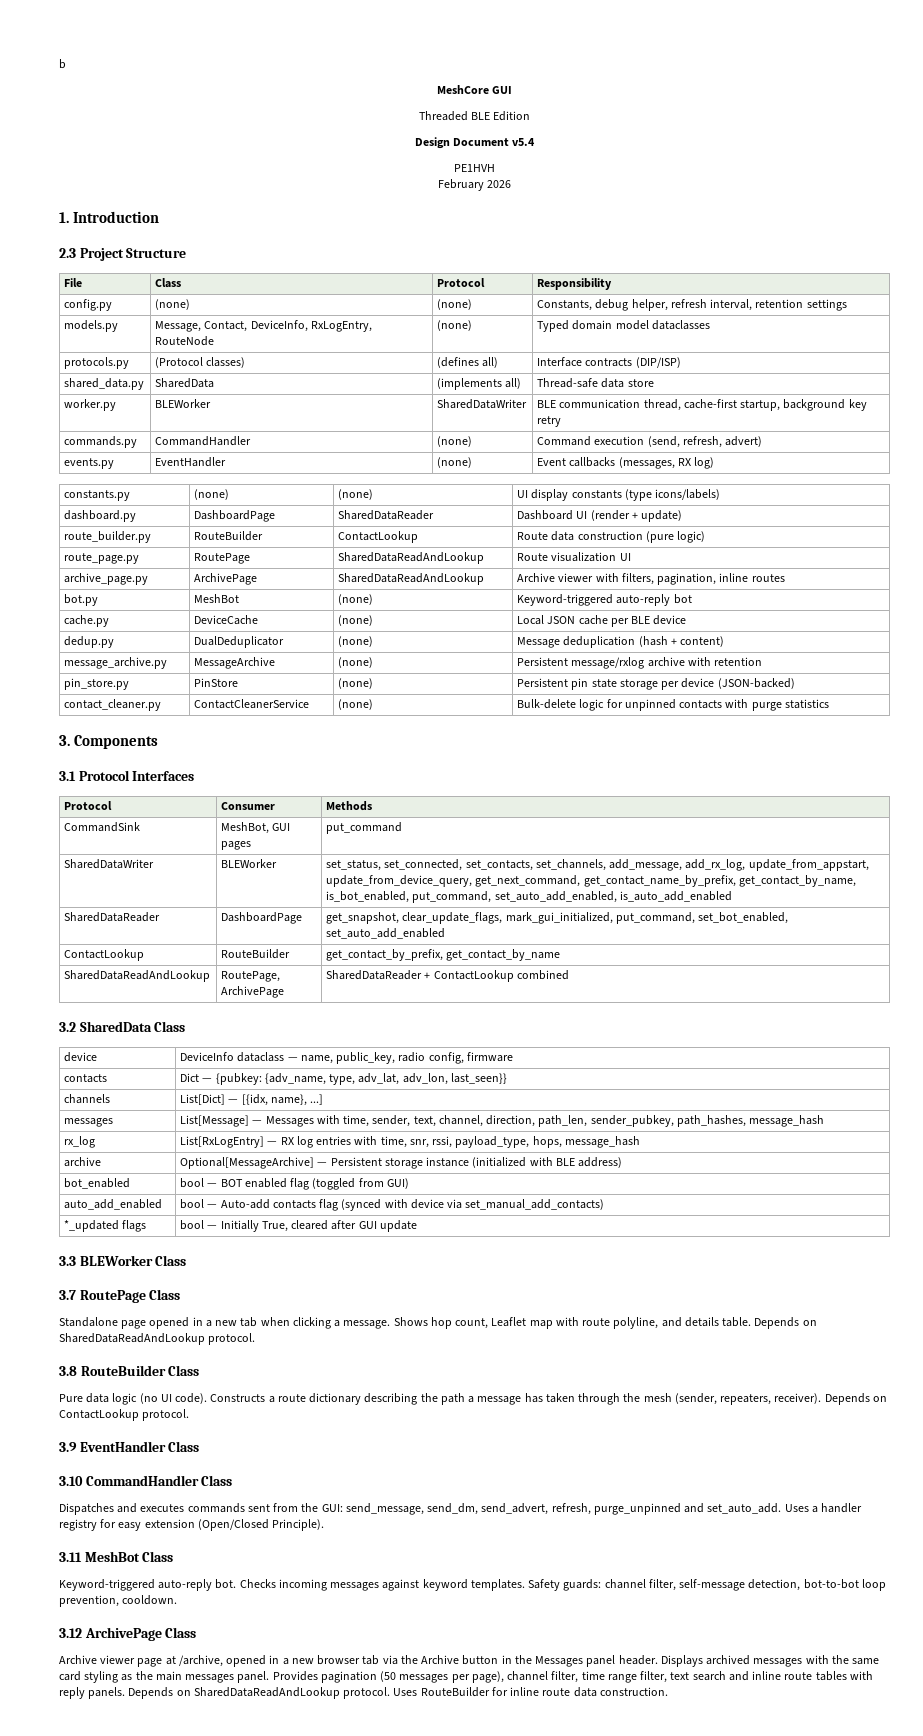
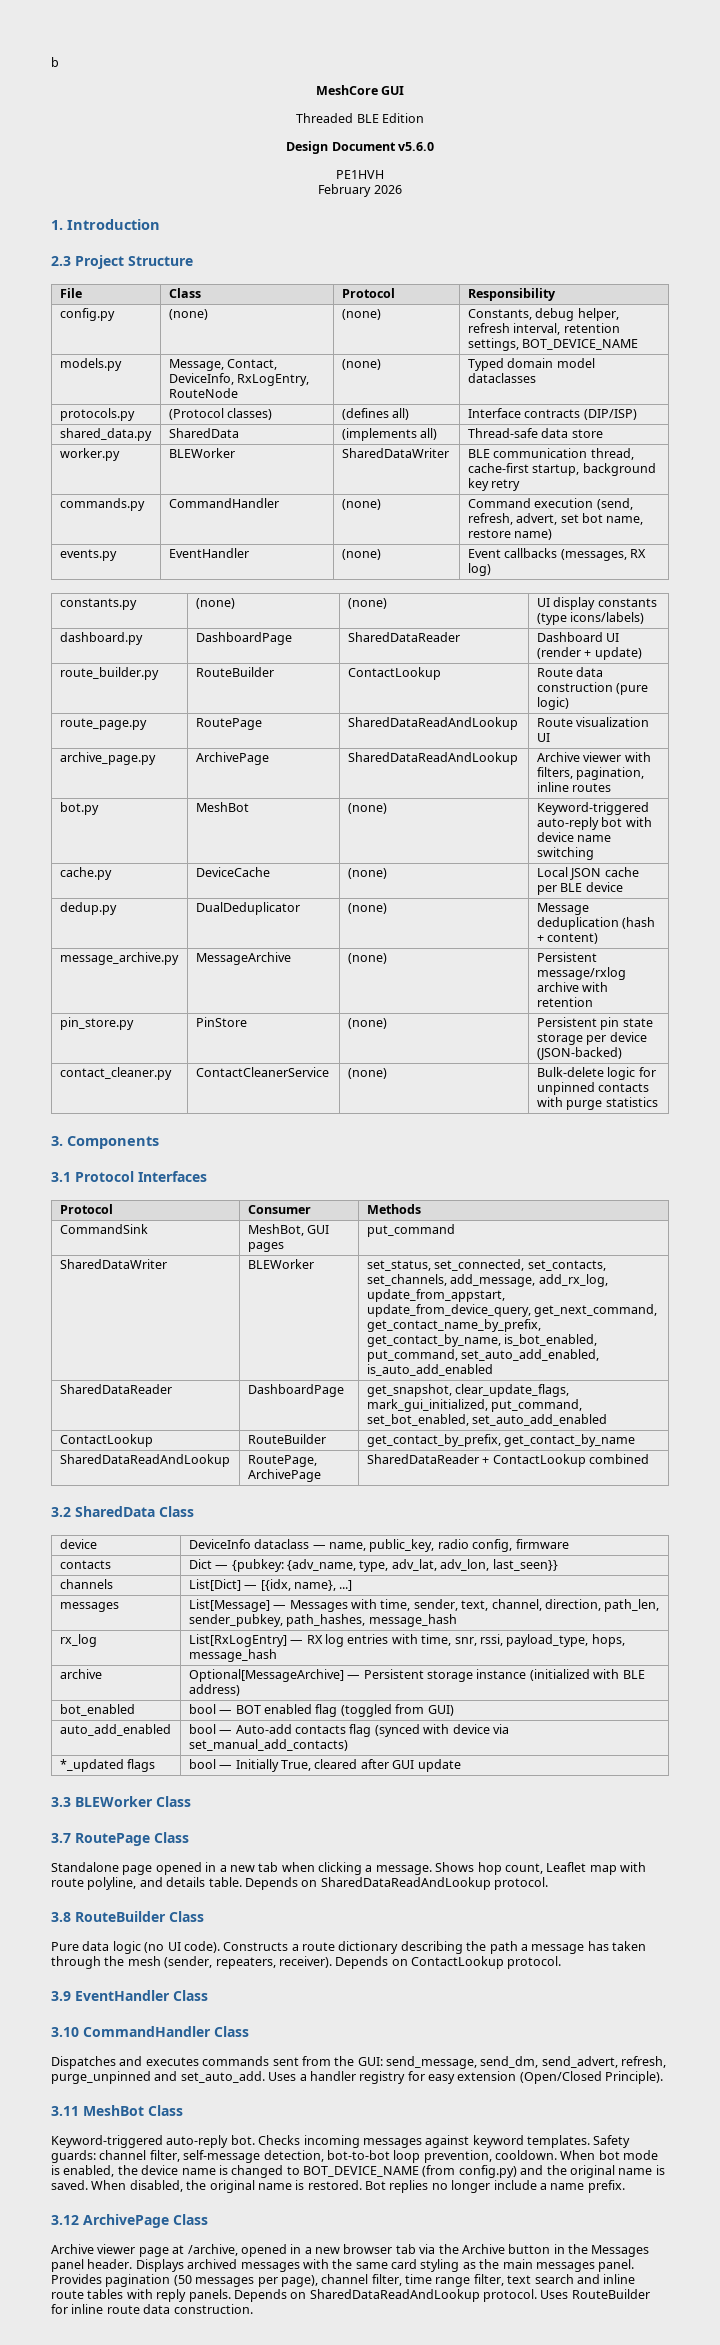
- Design Document v5.4
+ Design Document v5.6.0
- config.py | (none) | (none) | Constants, debug helper, refresh interval, retention settings
+ config.py | (none) | (none) | Constants, debug helper, refresh interval, retention settings, BOT_DEVICE_NAME
- commands.py | CommandHandler | (none) | Command execution (send, refresh, advert)
+ commands.py | CommandHandler | (none) | Command execution (send, refresh, advert, set bot name, restore name)
- bot.py | MeshBot | (none) | Keyword-triggered auto-reply bot
+ bot.py | MeshBot | (none) | Keyword-triggered auto-reply bot with device name switching
+ When bot mode is enabled, the device name is changed to BOT_DEVICE_NAME (from config.py) and the original name is saved. When disabled, the original name is restored. Bot replies no longer include a name prefix.

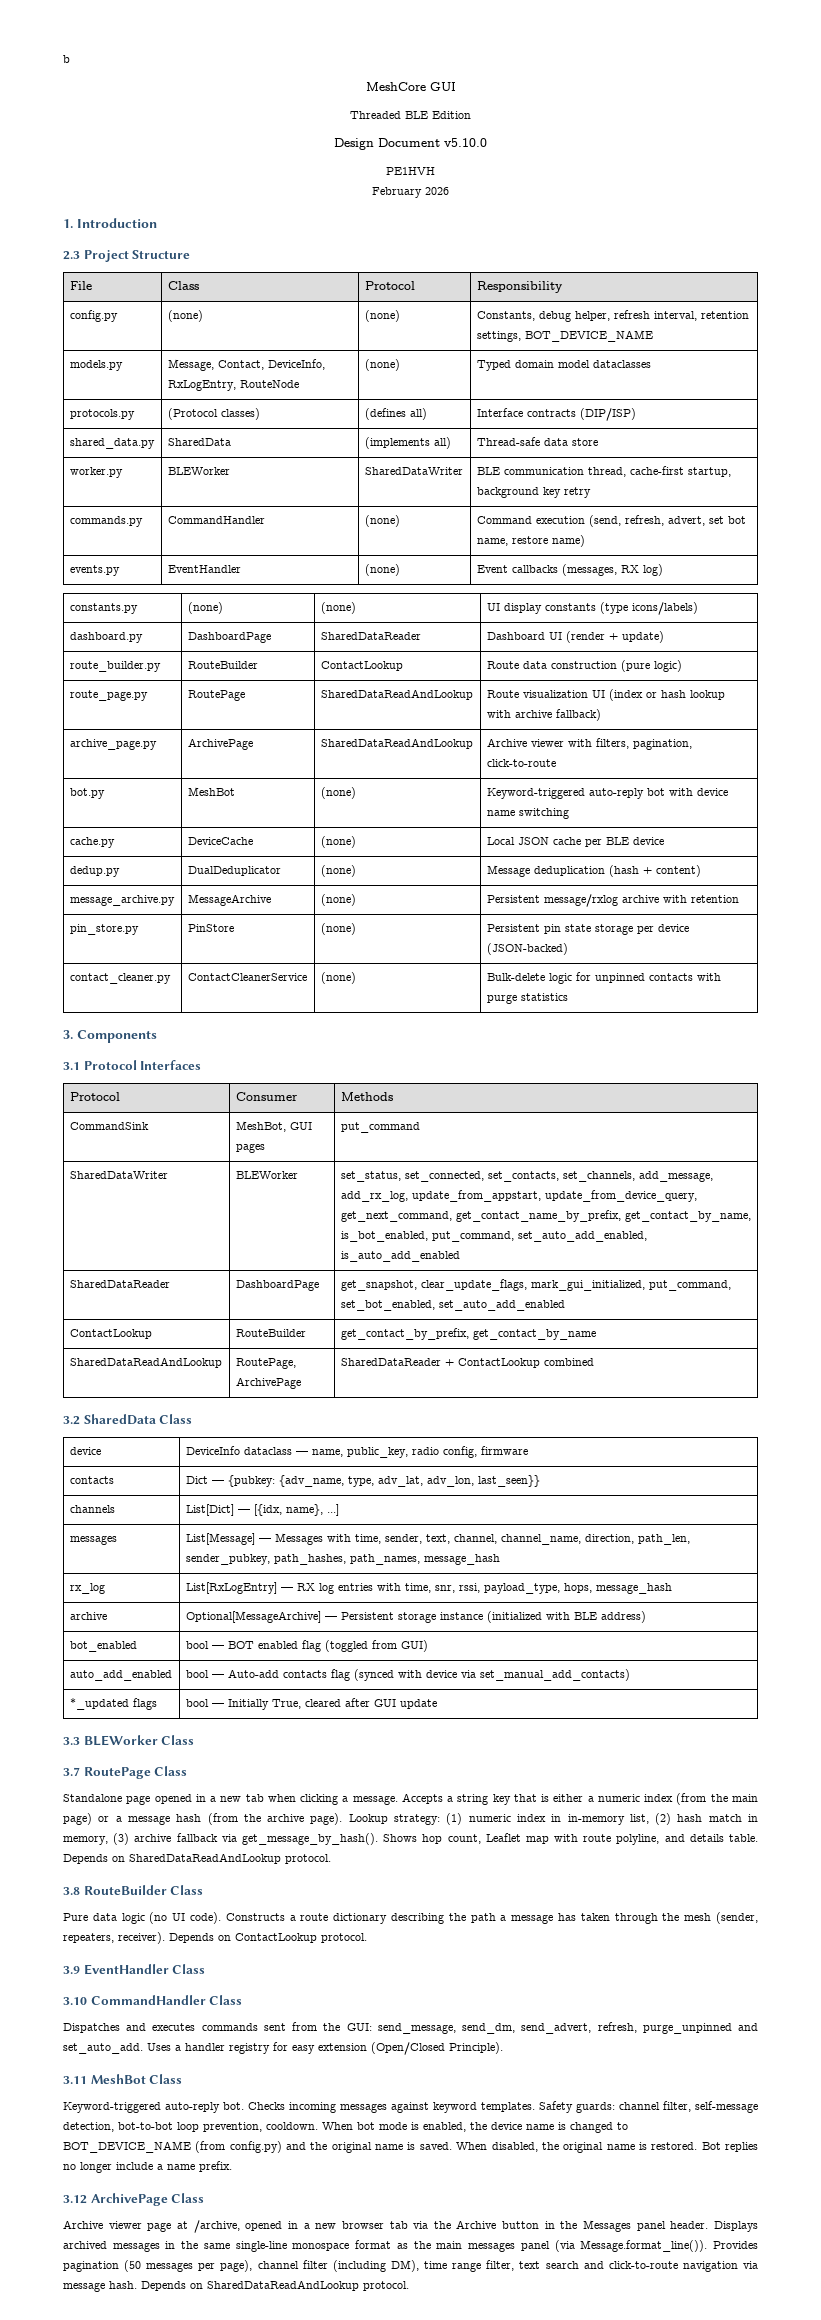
- Design Document v5.6.0
+ Design Document v5.10.0
- route_page.py | RoutePage | SharedDataReadAndLookup | Route visualization UI
+ route_page.py | RoutePage | SharedDataReadAndLookup | Route visualization UI (index or hash lookup with archive fallback)
- archive_page.py | ArchivePage | SharedDataReadAndLookup | Archive viewer with filters, pagination, inline routes
+ archive_page.py | ArchivePage | SharedDataReadAndLookup | Archive viewer with filters, pagination, click-to-route
- messages | List[Message] — Messages with time, sender, text, channel, direction, path_len, sender_pubkey, path_hashes, message_hash
+ messages | List[Message] — Messages with time, sender, text, channel, channel_name, direction, path_len, sender_pubkey, path_hashes, path_names, message_hash
+ Accepts a string key that is either a numeric index (from the main page) or a message hash (from the archive page). Lookup strategy: (1) numeric index in in-memory list, (2) hash match in memory, (3) archive fallback via get_message_by_hash().
- Displays archived messages with the same card styling as the main messages panel. Provides pagination (50 messages per page), channel filter, time range filter, text search and inline route tables with reply panels. Depends on SharedDataReadAndLookup protocol. Uses RouteBuilder for inline route data construction.
+ Displays archived messages in the same single-line monospace format as the main messages panel (via Message.format_line()). Provides pagination (50 messages per page), channel filter (including DM), time range filter, text search and click-to-route navigation via message hash. Depends on SharedDataReadAndLookup protocol.

